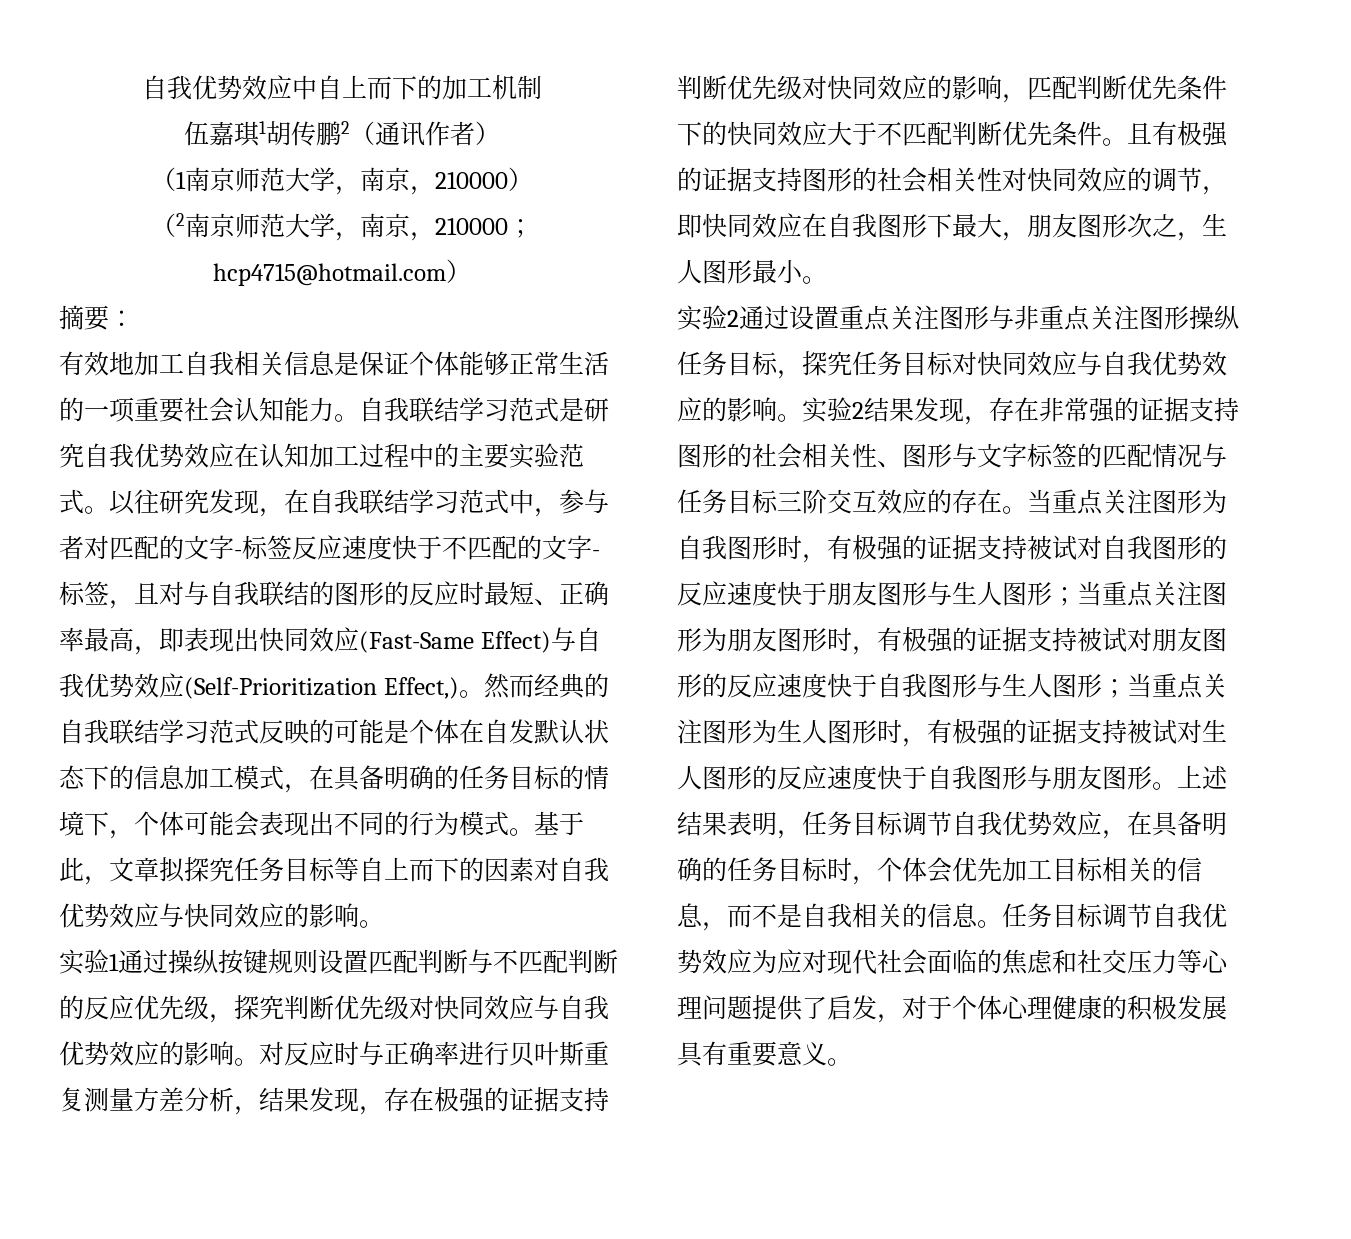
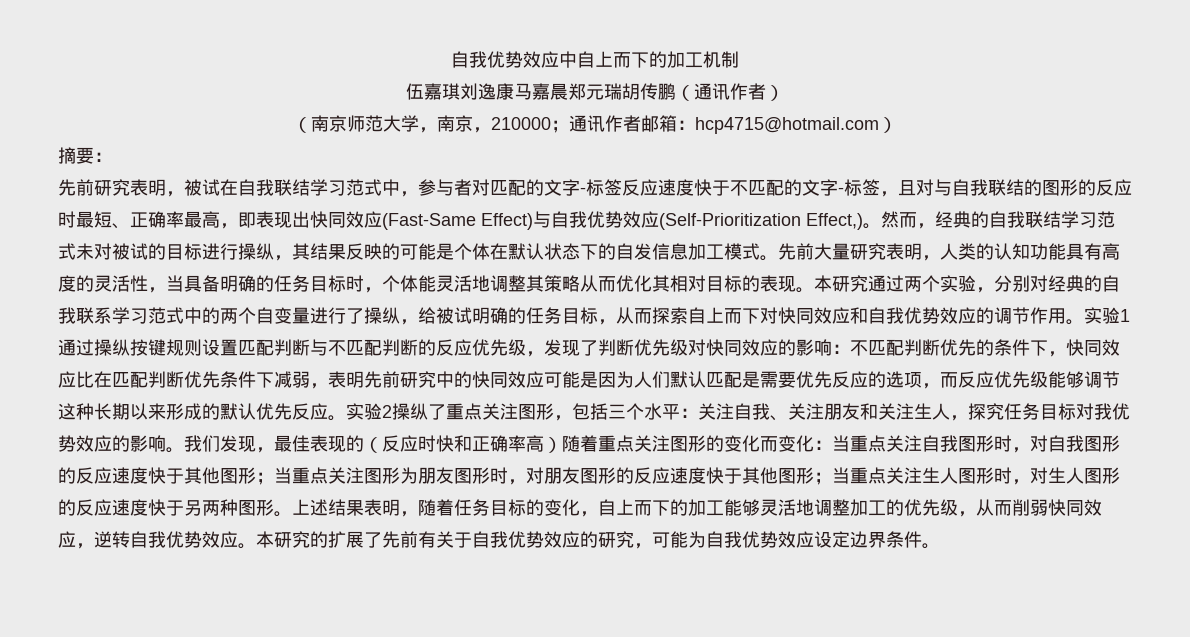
- 伍嘉琪1胡传鹏2（通讯作者）
- （1南京师范大学，南京，210000）
- （2南京师范大学，南京，210000；hcp4715@hotmail.com）
+ 伍嘉琪刘逸康马嘉晨郑元瑞胡传鹏（通讯作者）
+ （南京师范大学，南京，210000；通讯作者邮箱：hcp4715@hotmail.com）
- 有效地加工自我相关信息是保证个体能够正常生活的一项重要社会认知能力。自我联结学习范式是研究自我优势效应在认知加工过程中的主要实验范式。以往研究发现，在自我联结学习范式中，参与者对匹配的文字-标签反应速度快于不匹配的文字-标签，且对与自我联结的图形的反应时最短、正确率最高，即表现出快同效应(Fast-Same Effect)与自我优势效应(Self-Prioritization Effect,)。
+ 先前研究表明，被试在自我联结学习范式中，参与者对匹配的文字-标签反应速度快于不匹配的文字-标签，且对与自我联结的图形的反应时最短、正确率最高，即表现出快同效应(Fast-Same Effect)与自我优势效应(Self-Prioritization Effect,)。
- 然而经典的自我联结学习范式反映的可能是个体在自发默认状态下的信息加工模式，在具备明确的任务目标的情境下，个体可能会表现出不同的行为模式。基于此，文章拟探究任务目标等自上而下的因素对自我优势效应与快同效应的影响。
- 实验1通过操纵按键规则设置匹配判断与不匹配判断的反应优先级，探究判断优先级对快同效应与自我优势效应的影响。对反应时与正确率进行贝叶斯重复测量方差分析，结果发现，存在极强的证据支持判断优先级对快同效应的影响，匹配判断优先条件下的快同效应大于不匹配判断优先条件。且有极强的证据支持图形的社会相关性对快同效应的调节，即快同效应在自我图形下最大，朋友图形次之，生人图形最小。
- 实验2通过设置重点关注图形与非重点关注图形操纵任务目标，探究任务目标对快同效应与自我优势效应的影响。实验2结果发现，存在非常强的证据支持图形的社会相关性、图形与文字标签的匹配情况与任务目标三阶交互效应的存在。当重点关注图形为自我图形时，有极强的证据支持被试对自我图形的反应速度快于朋友图形与生人图形；
+ 然而，经典的自我联结学习范式未对被试的目标进行操纵，其结果反映的可能是个体在默认状态下的自发信息加工模式。先前大量研究表明，人类的认知功能具有高度的灵活性，当具备明确的任务目标时，个体能灵活地调整其策略从而优化其相对目标的表现。本研究通过两个实验，分别对经典的自我联系学习范式中的两个自变量进行了操纵，给被试明确的任务目标，从而探索自上而下对快同效应和自我优势效应的调节作用。实验1通过操纵按键规则设置匹配判断与不匹配判断的反应优先级，发现了判断优先级对快同效应的影响：不匹配判断优先的条件下，快同效应比在匹配判断优先条件下减弱，表明先前研究中的快同效应可能是因为人们默认匹配是需要优先反应的选项，而反应优先级能够调节这种长期以来形成的默认优先反应。实验2操纵了重点关注图形，包括三个水平：关注自我、关注朋友和关注生人，探究任务目标对我优势效应的影响。我们发现，最佳表现的（反应时快和正确率高）随着重点关注图形的变化而变化：当重点关注自我图形时，对自我图形的反应速度快于其他图形；
- 当重点关注图形为朋友图形时，有极强的证据支持被试对朋友图形的反应速度快于自我图形与生人图形；当重点关注图形为生人图形时，有极强的证据支持被试对生人图形的反应速度快于自我图形与朋友图形。
+ 当重点关注图形为朋友图形时，对朋友图形的反应速度快于其他图形；当重点关注生人图形时，对生人图形的反应速度快于另两种图形。
- 上述结果表明，任务目标调节自我优势效应，在具备明确的任务目标时，个体会优先加工目标相关的信息，而不是自我相关的信息。任务目标调节自我优势效应为应对现代社会面临的焦虑和社交压力等心理问题提供了启发，对于个体心理健康的积极发展具有重要意义。
+ 上述结果表明，随着任务目标的变化，自上而下的加工能够灵活地调整加工的优先级，从而削弱快同效应，逆转自我优势效应。本研究的扩展了先前有关于自我优势效应的研究，可能为自我优势效应设定边界条件。

